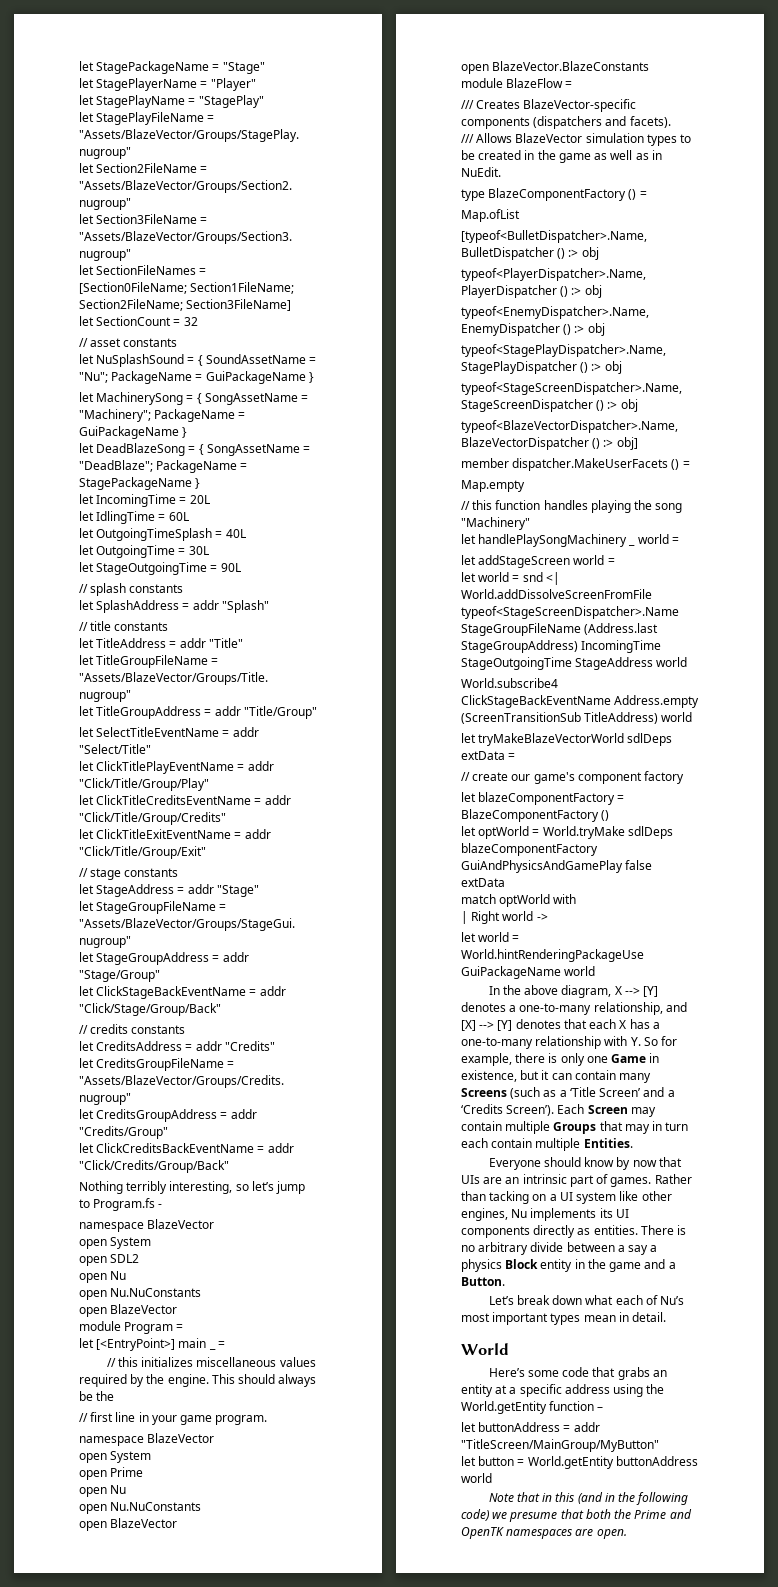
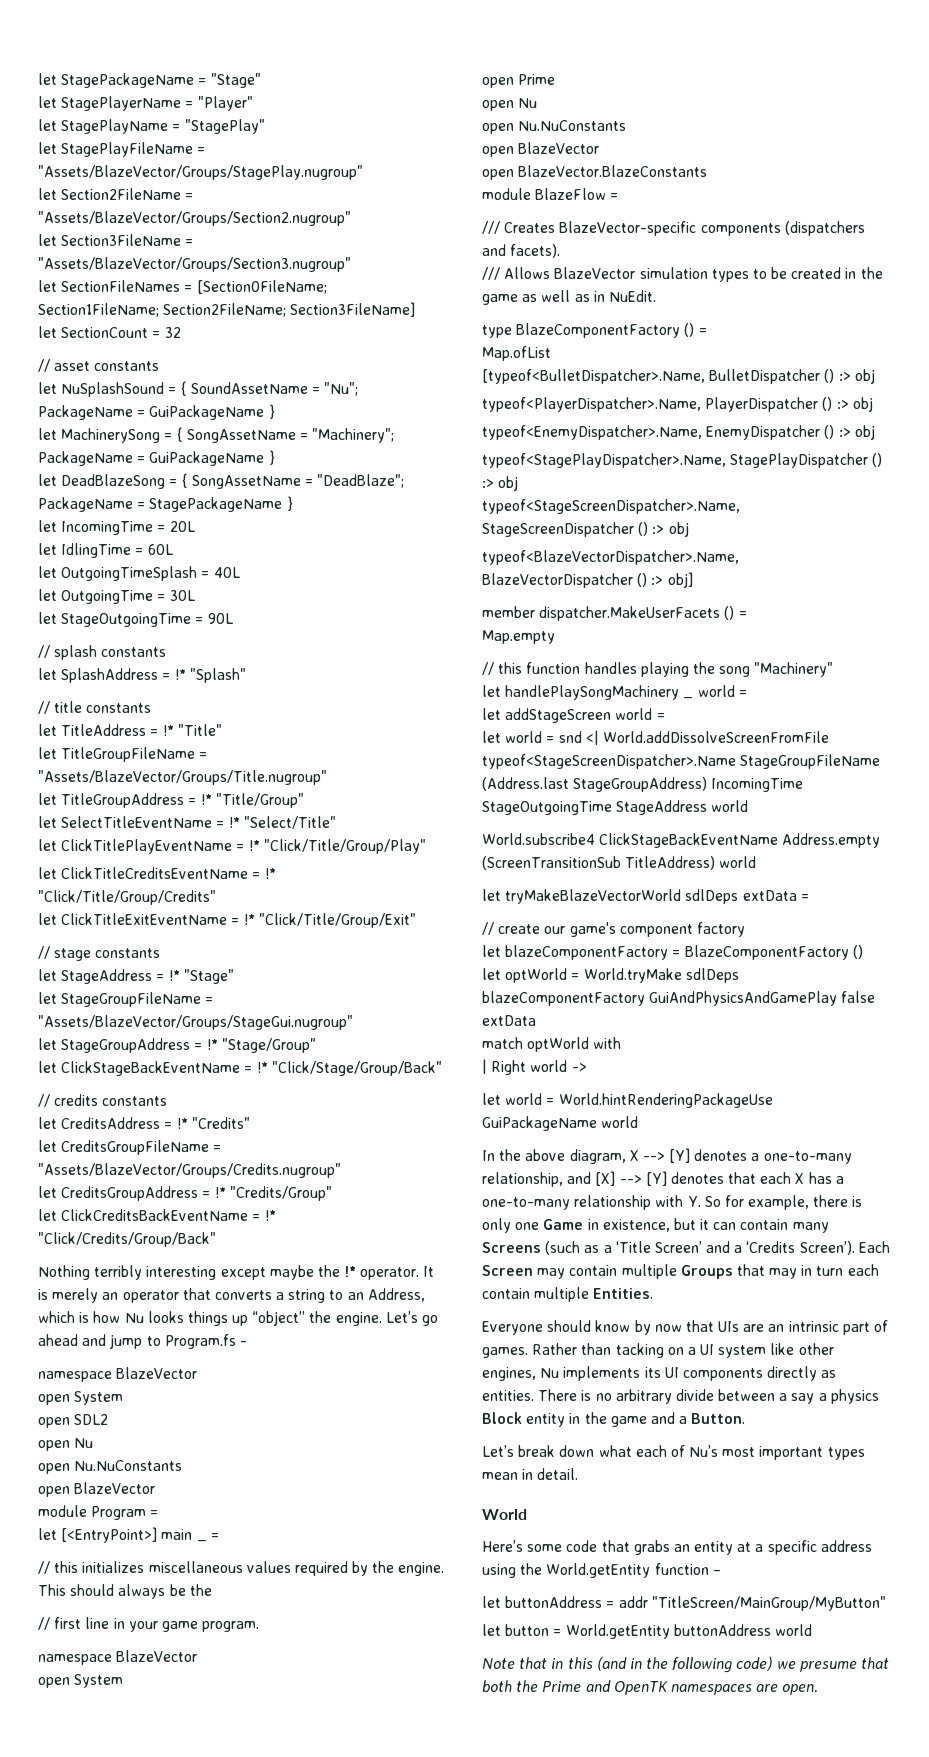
- let SplashAddress = addr "Splash"
+ let SplashAddress = !* "Splash"
- let TitleAddress = addr "Title"
+ let TitleAddress = !* "Title"
- let TitleGroupAddress = addr "Title/Group"
+ let TitleGroupAddress = !* "Title/Group"
- let SelectTitleEventName = addr "Select/Title"
+ let SelectTitleEventName = !* "Select/Title"
- let ClickTitlePlayEventName = addr "Click/Title/Group/Play"
+ let ClickTitlePlayEventName = !* "Click/Title/Group/Play"
- let ClickTitleCreditsEventName = addr "Click/Title/Group/Credits"
+ let ClickTitleCreditsEventName = !* "Click/Title/Group/Credits"
- let ClickTitleExitEventName = addr "Click/Title/Group/Exit"
+ let ClickTitleExitEventName = !* "Click/Title/Group/Exit"
- let StageAddress = addr "Stage"
+ let StageAddress = !* "Stage"
- let StageGroupAddress = addr "Stage/Group"
+ let StageGroupAddress = !* "Stage/Group"
- let ClickStageBackEventName = addr "Click/Stage/Group/Back"
+ let ClickStageBackEventName = !* "Click/Stage/Group/Back"
- let CreditsAddress = addr "Credits"
+ let CreditsAddress = !* "Credits"
- let CreditsGroupAddress = addr "Credits/Group"
+ let CreditsGroupAddress = !* "Credits/Group"
- let ClickCreditsBackEventName = addr "Click/Credits/Group/Back"
+ let ClickCreditsBackEventName = !* "Click/Credits/Group/Back"
- Nothing terribly interesting, so let’s jump to Program.fs -
+ Nothing terribly interesting except maybe the !* operator. It is merely an operator that converts a string to an Address, which is how Nu looks things up “object” the engine. Let’s go ahead and jump to Program.fs -

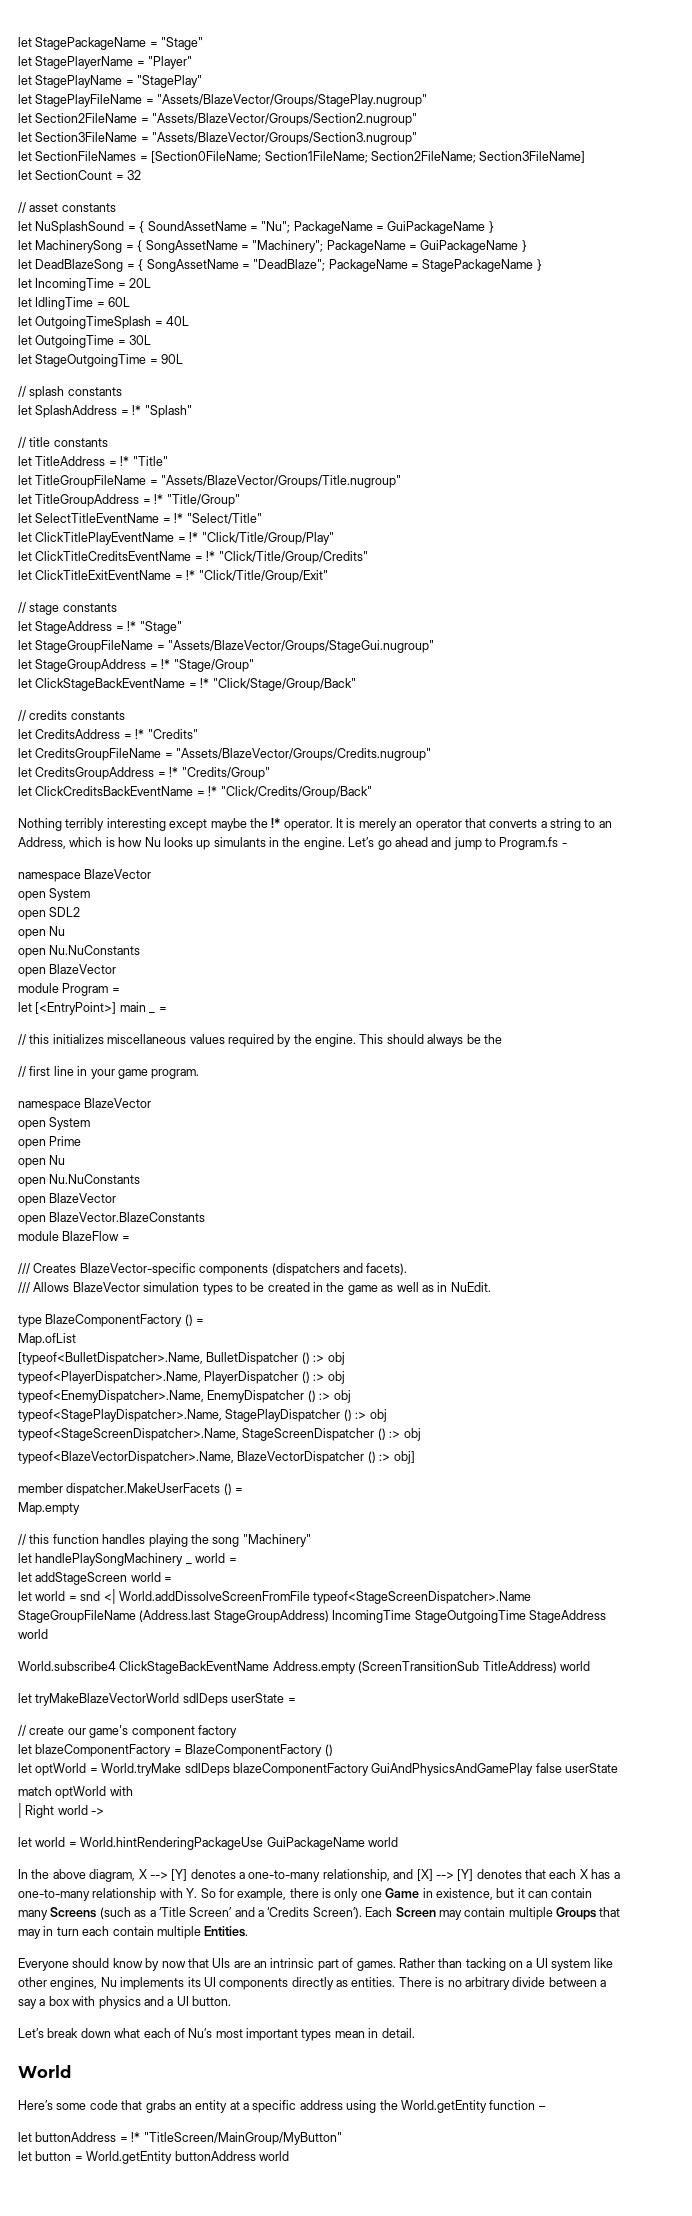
- It is merely an operator that converts a string to an Address, which is how Nu looks things up “object” the engine.
+ It is merely an operator that converts a string to an Address, which is how Nu looks up simulants in the engine.
- let tryMakeBlazeVectorWorld sdlDeps extData =
+ let tryMakeBlazeVectorWorld sdlDeps userState =
- let optWorld = World.tryMake sdlDeps blazeComponentFactory GuiAndPhysicsAndGamePlay false extData
+ let optWorld = World.tryMake sdlDeps blazeComponentFactory GuiAndPhysicsAndGamePlay false userState
- There is no arbitrary divide between a say a physics Block entity in the game and a Button.
+ There is no arbitrary divide between a say a box with physics and a UI button.
- let buttonAddress = addr "TitleScreen/MainGroup/MyButton"
+ let buttonAddress = !* "TitleScreen/MainGroup/MyButton"
- Note that in this (and in the following code) we presume that both the Prime and OpenTK namespaces are open.

